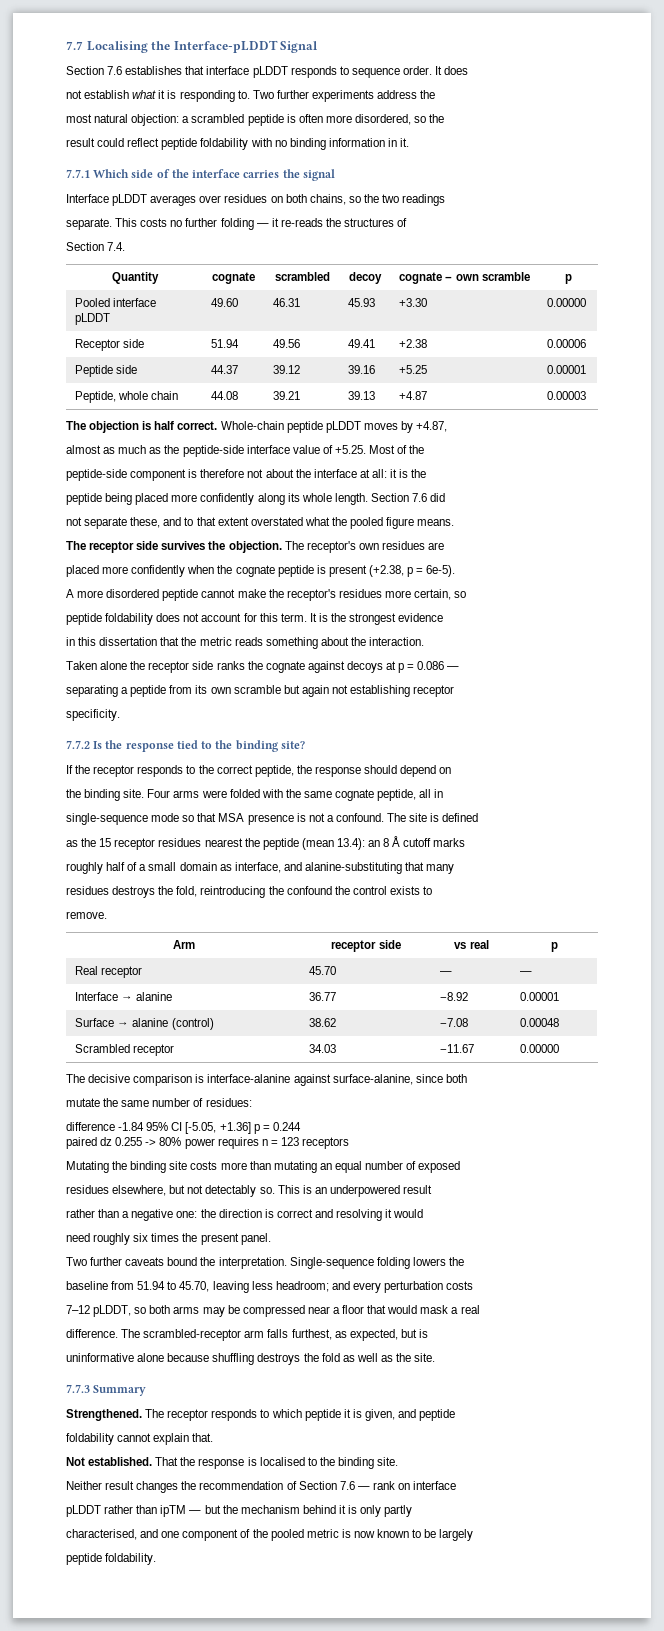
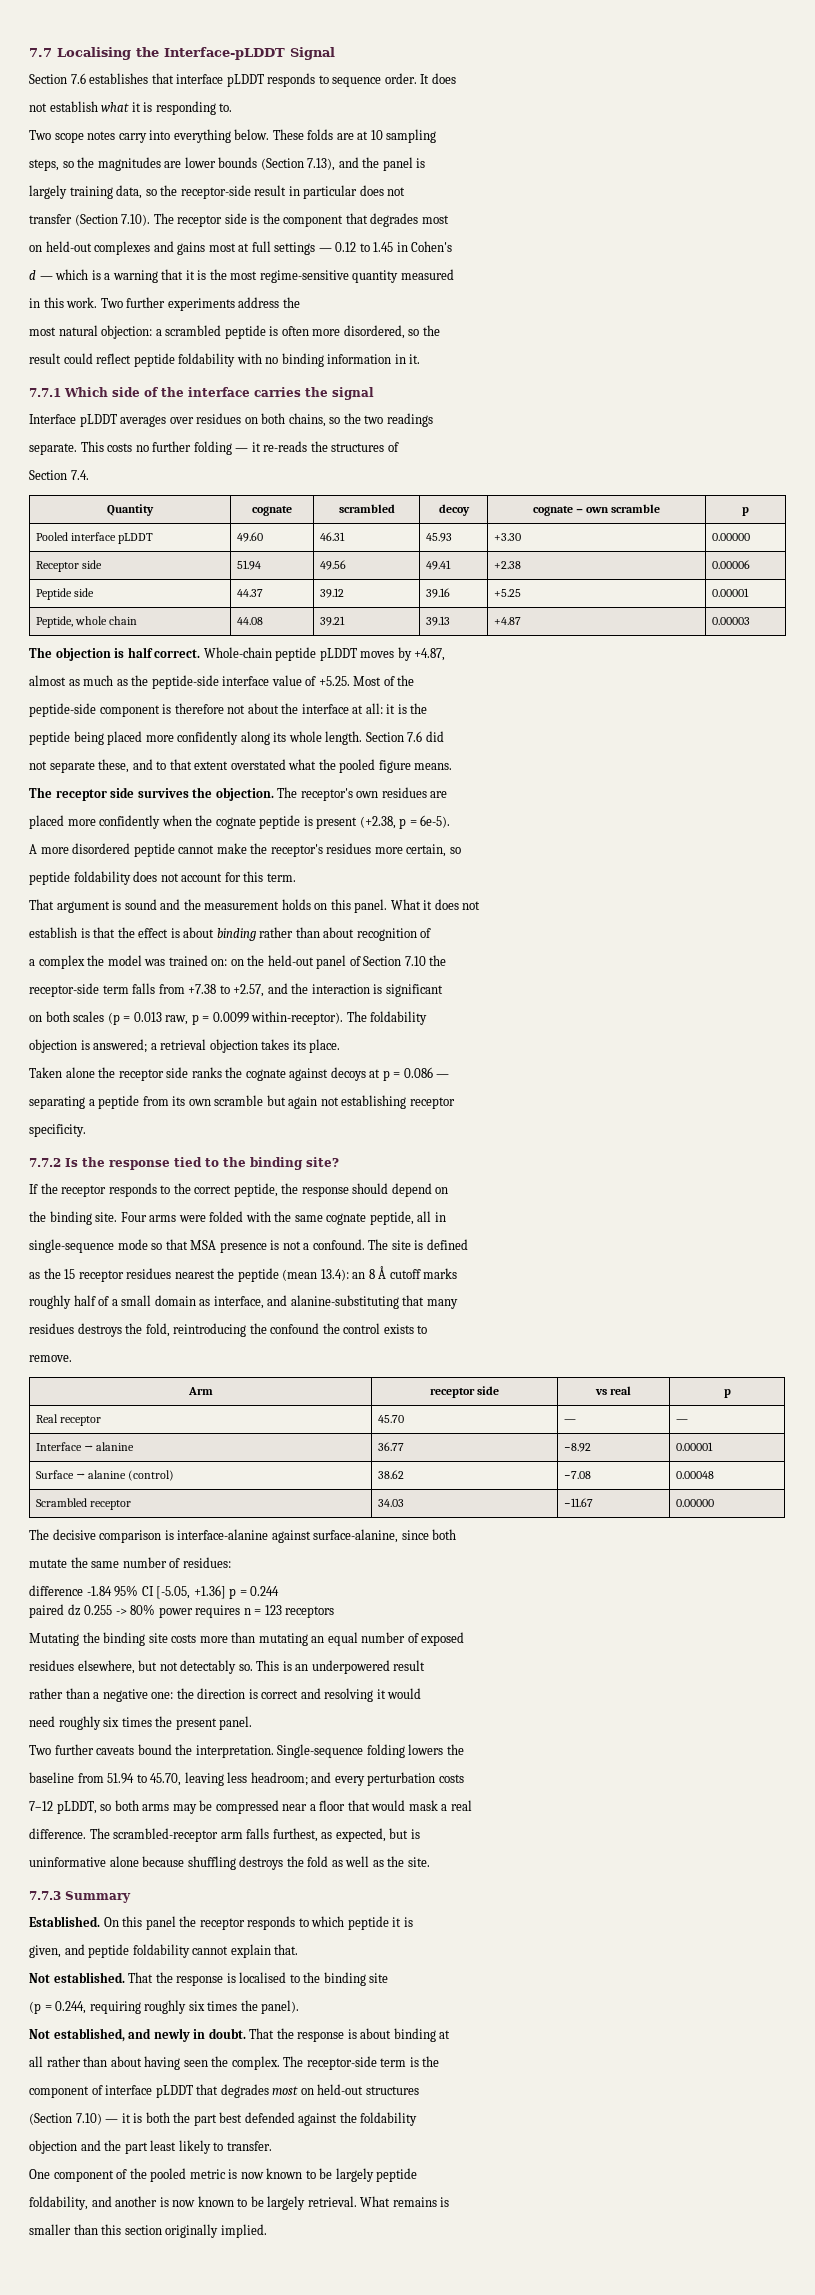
- not establish what it is responding to. Two further experiments address the
+ not establish what it is responding to.
+ Two scope notes carry into everything below. These folds are at 10 sampling
+ steps, so the magnitudes are lower bounds (Section 7.13), and the panel is
+ largely training data, so the receptor-side result in particular does not
+ transfer (Section 7.10). The receptor side is the component that degrades most
+ on held-out complexes and gains most at full settings — 0.12 to 1.45 in Cohen's
+ d — which is a warning that it is the most regime-sensitive quantity measured
+ in this work. Two further experiments address the
- peptide foldability does not account for this term. It is the strongest evidence
- in this dissertation that the metric reads something about the interaction.
+ peptide foldability does not account for this term.
+ That argument is sound and the measurement holds on this panel. What it does not
+ establish is that the effect is about binding rather than about recognition of
+ a complex the model was trained on: on the held-out panel of Section 7.10 the
+ receptor-side term falls from +7.38 to +2.57, and the interaction is significant
+ on both scales (p = 0.013 raw, p = 0.0099 within-receptor). The foldability
+ objection is answered; a retrieval objection takes its place.
- Strengthened. The receptor responds to which peptide it is given, and peptide
- foldability cannot explain that.
+ Established. On this panel the receptor responds to which peptide it is
+ given, and peptide foldability cannot explain that.
- That the response is localised to the binding site.
- Neither result changes the recommendation of Section 7.6 — rank on interface
- pLDDT rather than ipTM — but the mechanism behind it is only partly
- characterised, and one component of the pooled metric is now known to be largely
- peptide foldability.
+ That the response is localised to the binding site
+ (p = 0.244, requiring roughly six times the panel).
+ Not established, and newly in doubt. That the response is about binding at
+ all rather than about having seen the complex. The receptor-side term is the
+ component of interface pLDDT that degrades most on held-out structures
+ (Section 7.10) — it is both the part best defended against the foldability
+ objection and the part least likely to transfer.
+ One component of the pooled metric is now known to be largely peptide
+ foldability, and another is now known to be largely retrieval. What remains is
+ smaller than this section originally implied.

